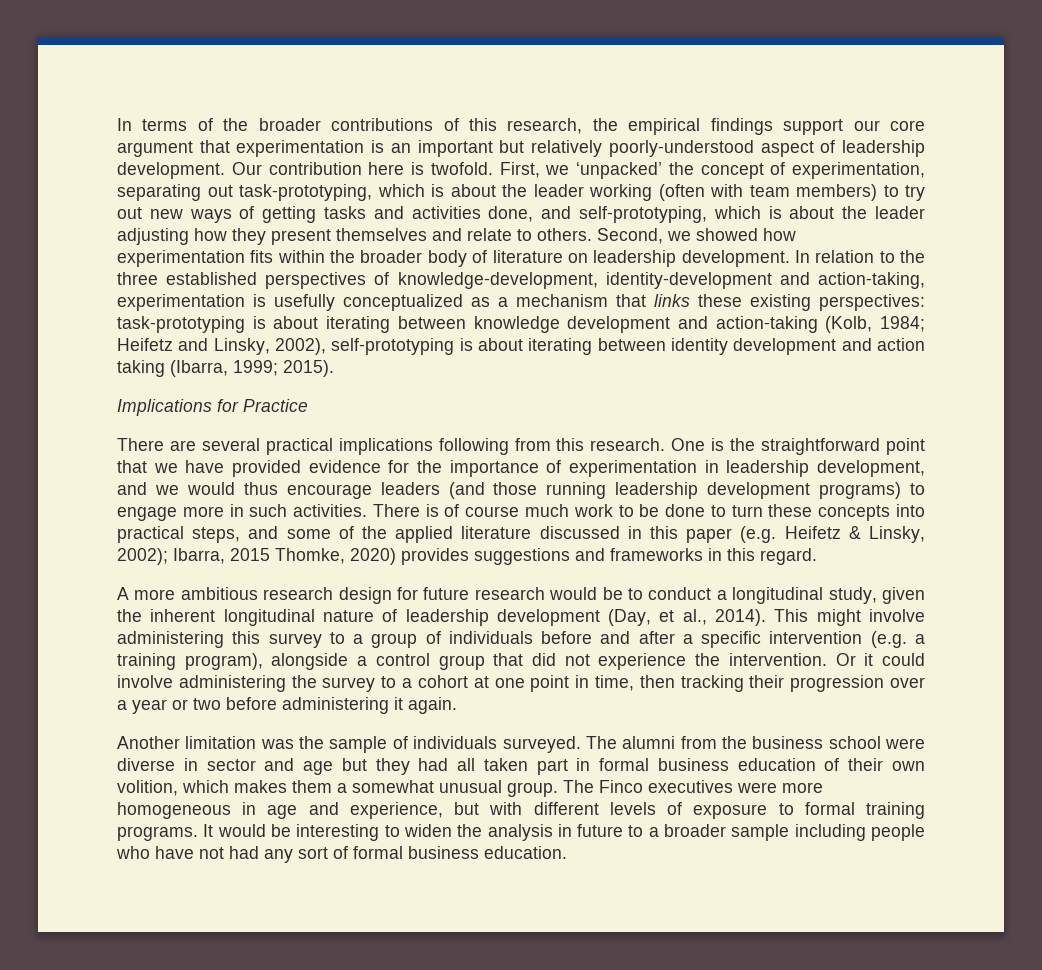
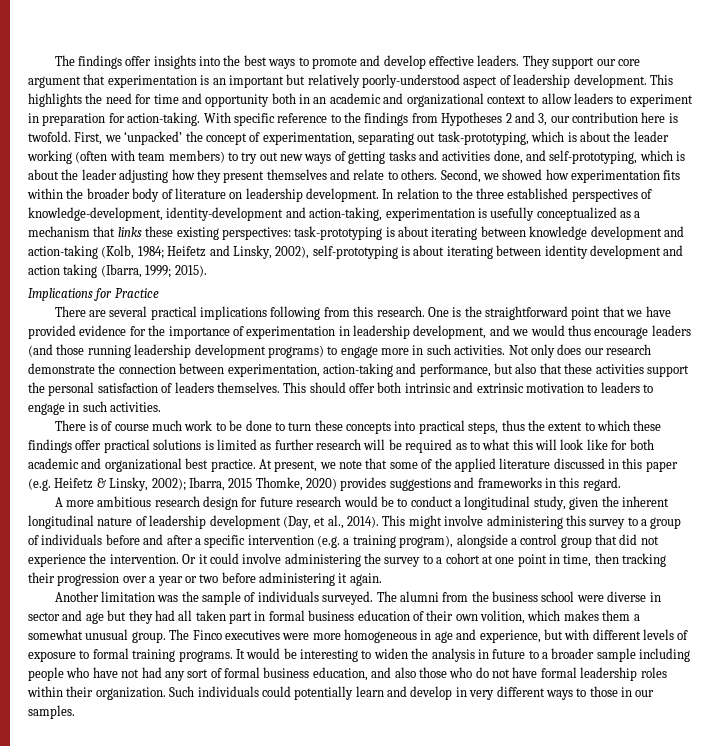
- In terms of the broader contributions of this research, the empirical findings support our core argument that experimentation is an important but relatively poorly-understood aspect of leadership development.
+ The findings offer insights into the best ways to promote and develop effective leaders. They support our core argument that experimentation is an important but relatively poorly-understood aspect of leadership development.
- Our contribution here is twofold.
+ This highlights the need for time and opportunity both in an academic and organizational context to allow leaders to experiment in preparation for action-taking. With specific reference to the findings from Hypotheses 2 and 3, our contribution here is twofold.
- One is the straightforward point that we have provided evidence for the importance of experimentation in leadership development, and we would thus encourage leaders (and those running leadership development programs) to engage more in such activities. There is of course much work to be done to turn these concepts into practical steps, and some of the applied literature discussed in this paper (e.g. Heifetz & Linsky, 2002);
+ One is the straightforward point that we have provided evidence for the importance of experimentation in leadership development, and we would thus encourage leaders (and those running leadership development programs) to engage more in such activities. Not only does our research demonstrate the connection between experimentation, action-taking and performance, but also that these activities support the personal satisfaction of leaders themselves. This should offer both intrinsic and extrinsic motivation to leaders to engage in such activities.
+ There is of course much work to be done to turn these concepts into practical steps, thus the extent to which these findings offer practical solutions is limited as further research will be required as to what this will look like for both academic and organizational best practice. At present, we note that some of the applied literature discussed in this paper (e.g. Heifetz & Linsky, 2002);
- It would be interesting to widen the analysis in future to a broader sample including people who have not had any sort of formal business education.
+ It would be interesting to widen the analysis in future to a broader sample including people who have not had any sort of formal business education, and also those who do not have formal leadership roles within their organization. Such individuals could potentially learn and develop in very different ways to those in our samples.

